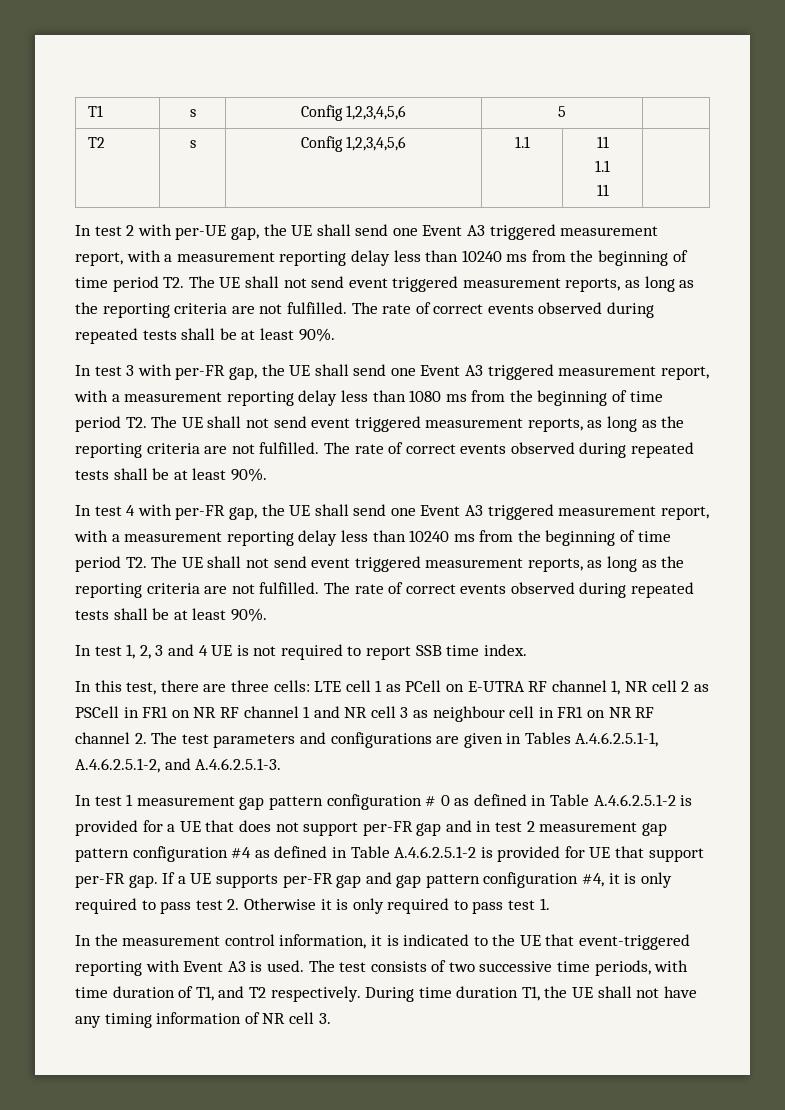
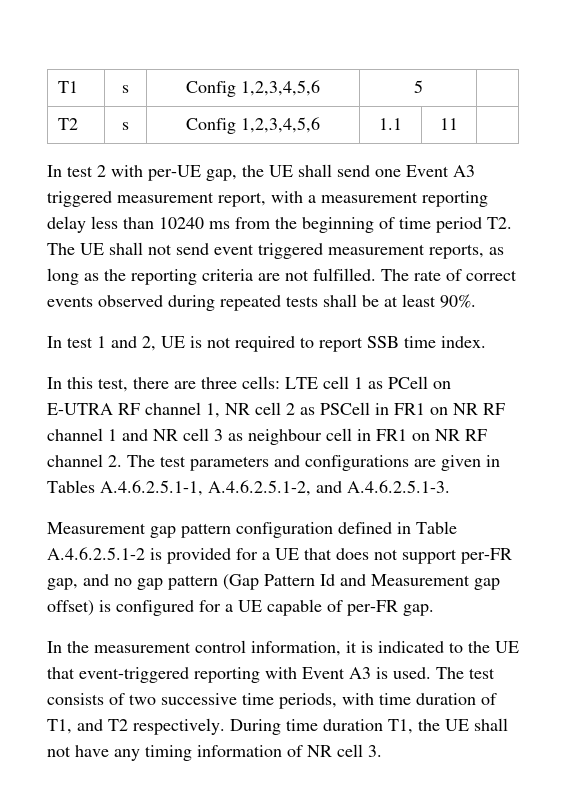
- T2 | s | Config 1,2,3,4,5,6 | 1.1 | 11
- 1.1
- 11 |
+ T2 | s | Config 1,2,3,4,5,6 | 1.1 | 11 |
- In test 3 with per-FR gap, the UE shall send one Event A3 triggered measurement report, with a measurement reporting delay less than 1080 ms from the beginning of time period T2. The UE shall not send event triggered measurement reports, as long as the reporting criteria are not fulfilled. The rate of correct events observed during repeated tests shall be at least 90%.
- In test 4 with per-FR gap, the UE shall send one Event A3 triggered measurement report, with a measurement reporting delay less than 10240 ms from the beginning of time period T2. The UE shall not send event triggered measurement reports, as long as the reporting criteria are not fulfilled. The rate of correct events observed during repeated tests shall be at least 90%.
- In test 1, 2, 3 and 4 UE is not required to report SSB time index.
+ In test 1 and 2, UE is not required to report SSB time index.
- In test 1 measurement gap pattern configuration # 0 as defined in Table A.4.6.2.5.1-2 is provided for a UE that does not support per-FR gap and in test 2 measurement gap pattern configuration #4 as defined in Table A.4.6.2.5.1-2 is provided for UE that support per-FR gap. If a UE supports per-FR gap and gap pattern configuration #4, it is only required to pass test 2. Otherwise it is only required to pass test 1.
+ Measurement gap pattern configuration defined in Table A.4.6.2.5.1-2 is provided for a UE that does not support per-FR gap, and no gap pattern (Gap Pattern Id and Measurement gap offset) is configured for a UE capable of per-FR gap.

